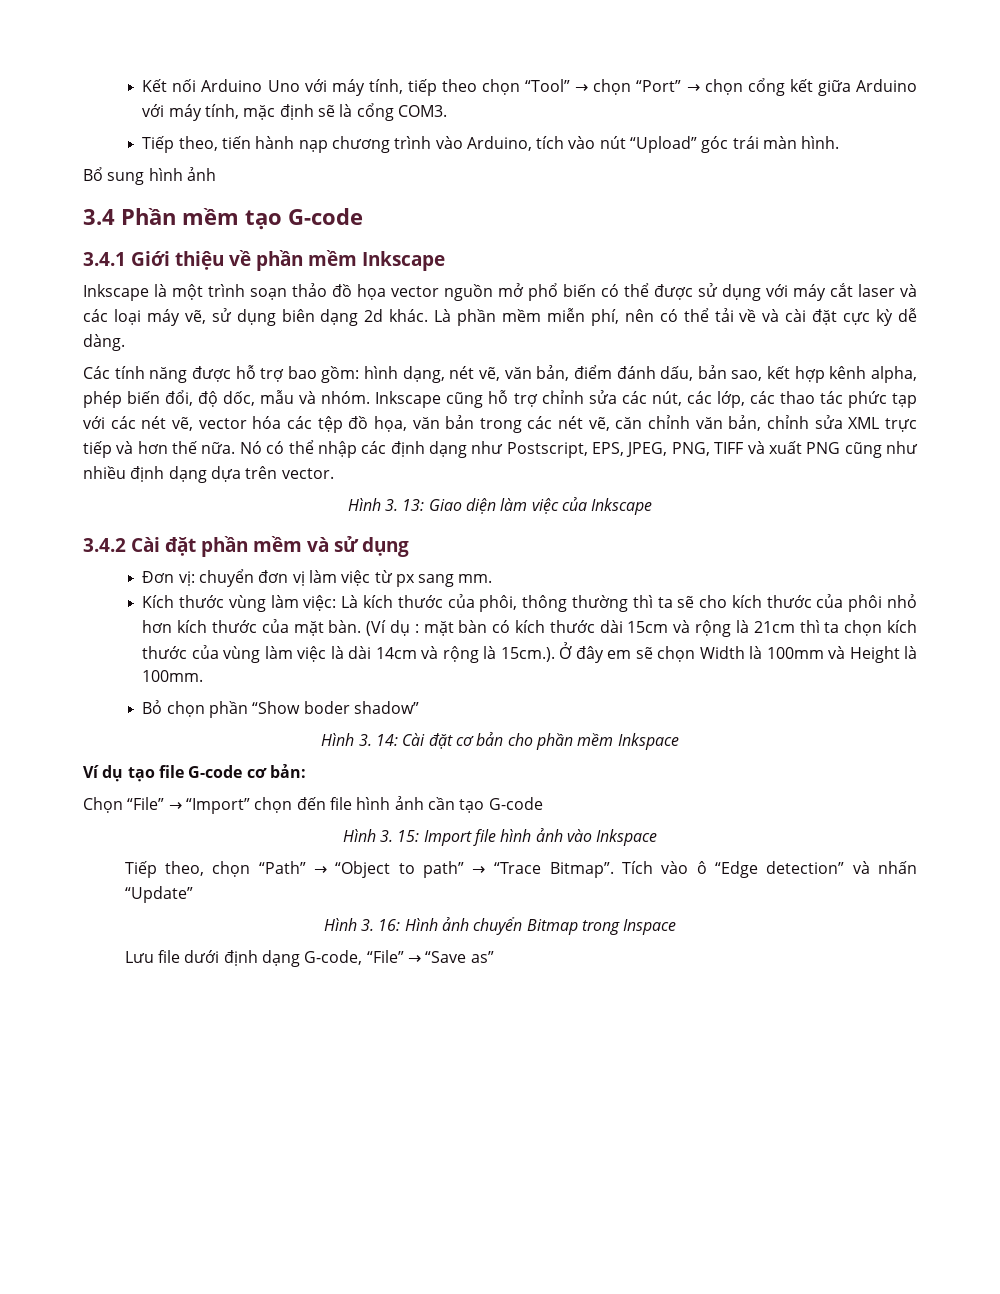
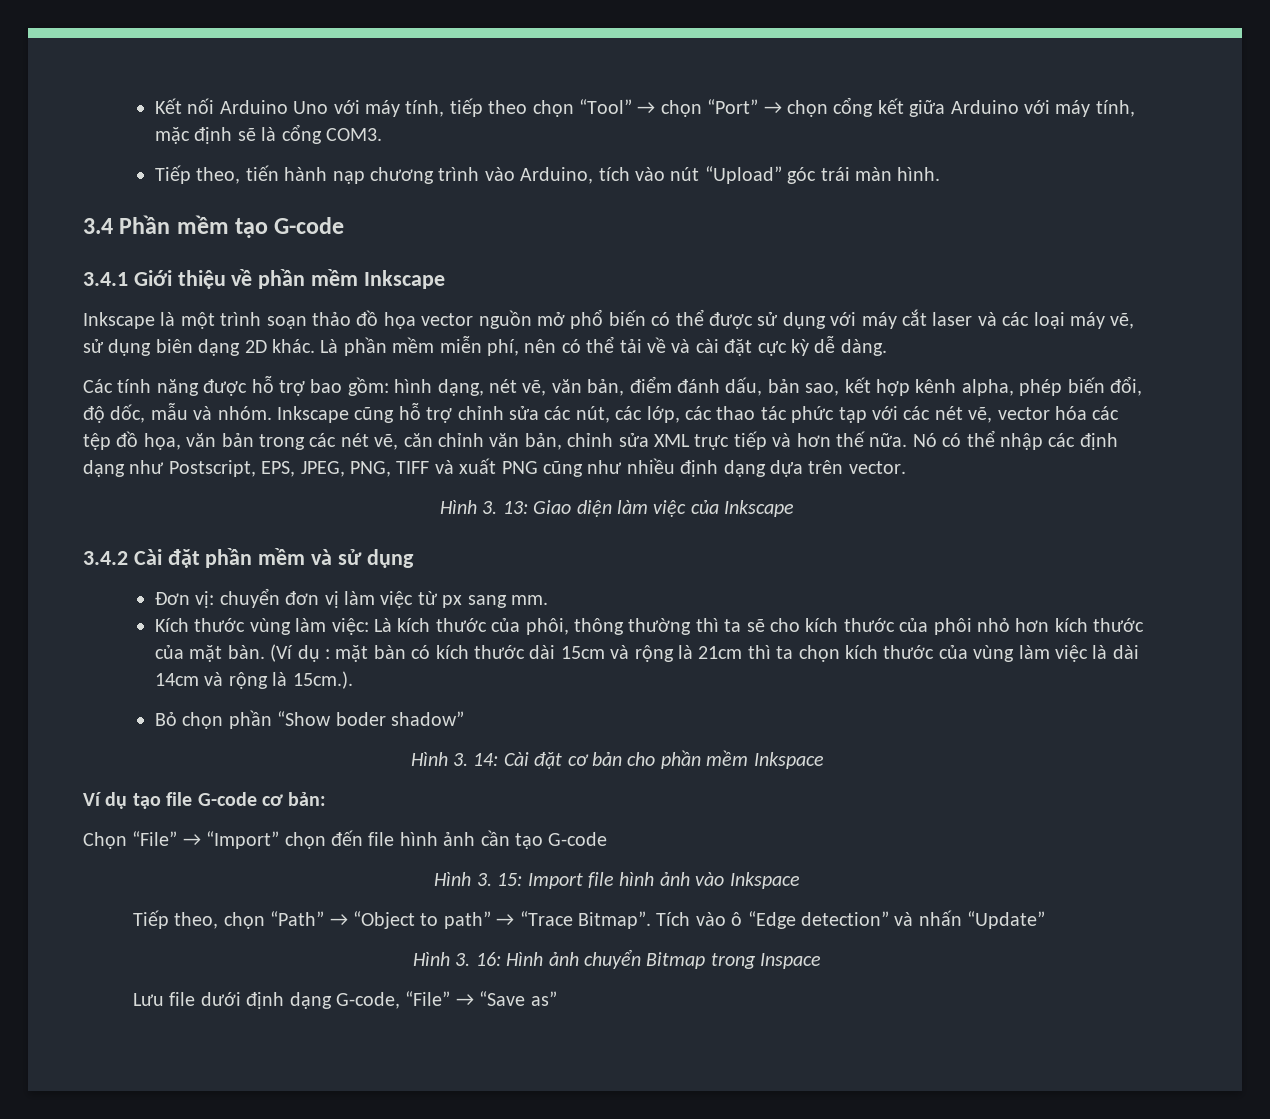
- Bổ sung hình ảnh
- Inkscape là một trình soạn thảo đồ họa vector nguồn mở phổ biến có thể được sử dụng với máy cắt laser và các loại máy vẽ, sử dụng biên dạng 2d khác.
+ Inkscape là một trình soạn thảo đồ họa vector nguồn mở phổ biến có thể được sử dụng với máy cắt laser và các loại máy vẽ, sử dụng biên dạng 2D khác.
- (Ví dụ : mặt bàn có kích thước dài 15cm và rộng là 21cm thì ta chọn kích thước của vùng làm việc là dài 14cm và rộng là 15cm.). Ở đây em sẽ chọn Width là 100mm và Height là 100mm.
+ (Ví dụ : mặt bàn có kích thước dài 15cm và rộng là 21cm thì ta chọn kích thước của vùng làm việc là dài 14cm và rộng là 15cm.).

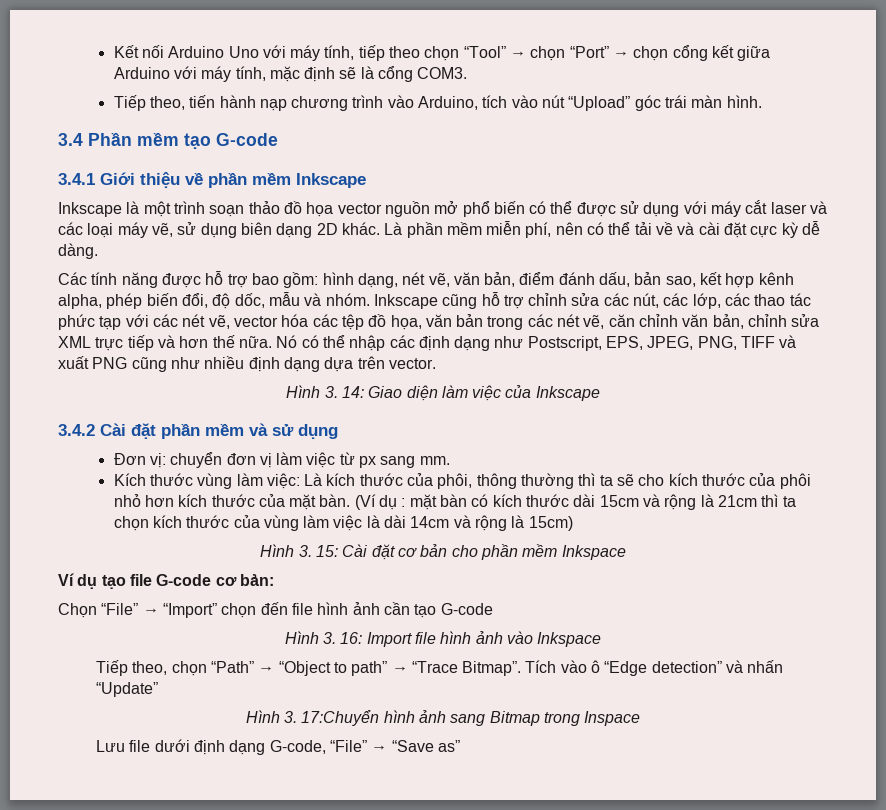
- Hình 3. 13: Giao diện làm việc của Inkscape
+ Hình 3. 14: Giao diện làm việc của Inkscape
- (Ví dụ : mặt bàn có kích thước dài 15cm và rộng là 21cm thì ta chọn kích thước của vùng làm việc là dài 14cm và rộng là 15cm.).
- Bỏ chọn phần “Show boder shadow”
- Hình 3. 14: Cài đặt cơ bản cho phần mềm Inkspace
+ (Ví dụ : mặt bàn có kích thước dài 15cm và rộng là 21cm thì ta chọn kích thước của vùng làm việc là dài 14cm và rộng là 15cm)
+ Hình 3. 15: Cài đặt cơ bản cho phần mềm Inkspace
- Hình 3. 15: Import file hình ảnh vào Inkspace
+ Hình 3. 16: Import file hình ảnh vào Inkspace
- Hình 3. 16: Hình ảnh chuyển Bitmap trong Inspace
+ Hình 3. 17:Chuyển hình ảnh sang Bitmap trong Inspace

